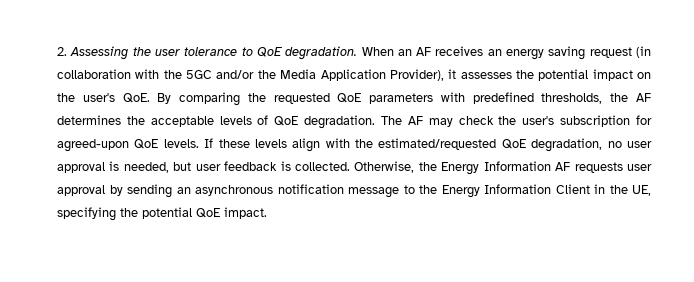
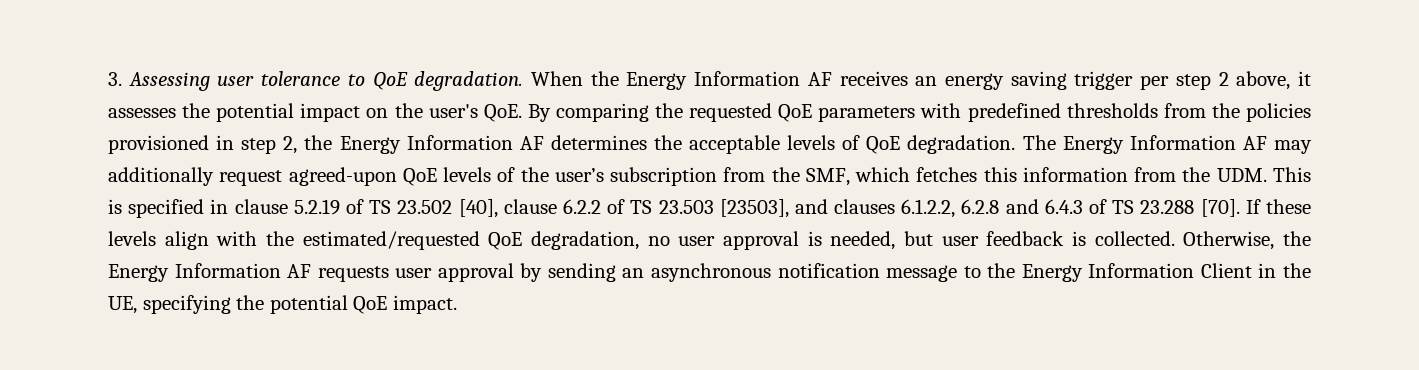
- 2. Assessing the user tolerance to QoE degradation.
+ 3. Assessing user tolerance to QoE degradation.
- When an AF receives an energy saving request (in collaboration with the 5GC and/or the Media Application Provider), it assesses the potential impact on the user's QoE. By comparing the requested QoE parameters with predefined thresholds, the AF determines the acceptable levels of QoE degradation.
+ When the Energy Information AF receives an energy saving trigger per step 2 above, it assesses the potential impact on the user's QoE. By comparing the requested QoE parameters with predefined thresholds from the policies provisioned in step 2, the Energy Information AF determines the acceptable levels of QoE degradation.
- The AF may check the user's subscription for agreed-upon QoE levels.
+ The Energy Information AF may additionally request agreed-upon QoE levels of the user’s subscription from the SMF, which fetches this information from the UDM. This is specified in clause 5.2.19 of TS 23.502 [40], clause 6.2.2 of TS 23.503 [23503], and clauses 6.1.2.2, 6.2.8 and 6.4.3 of TS 23.288 [70].

